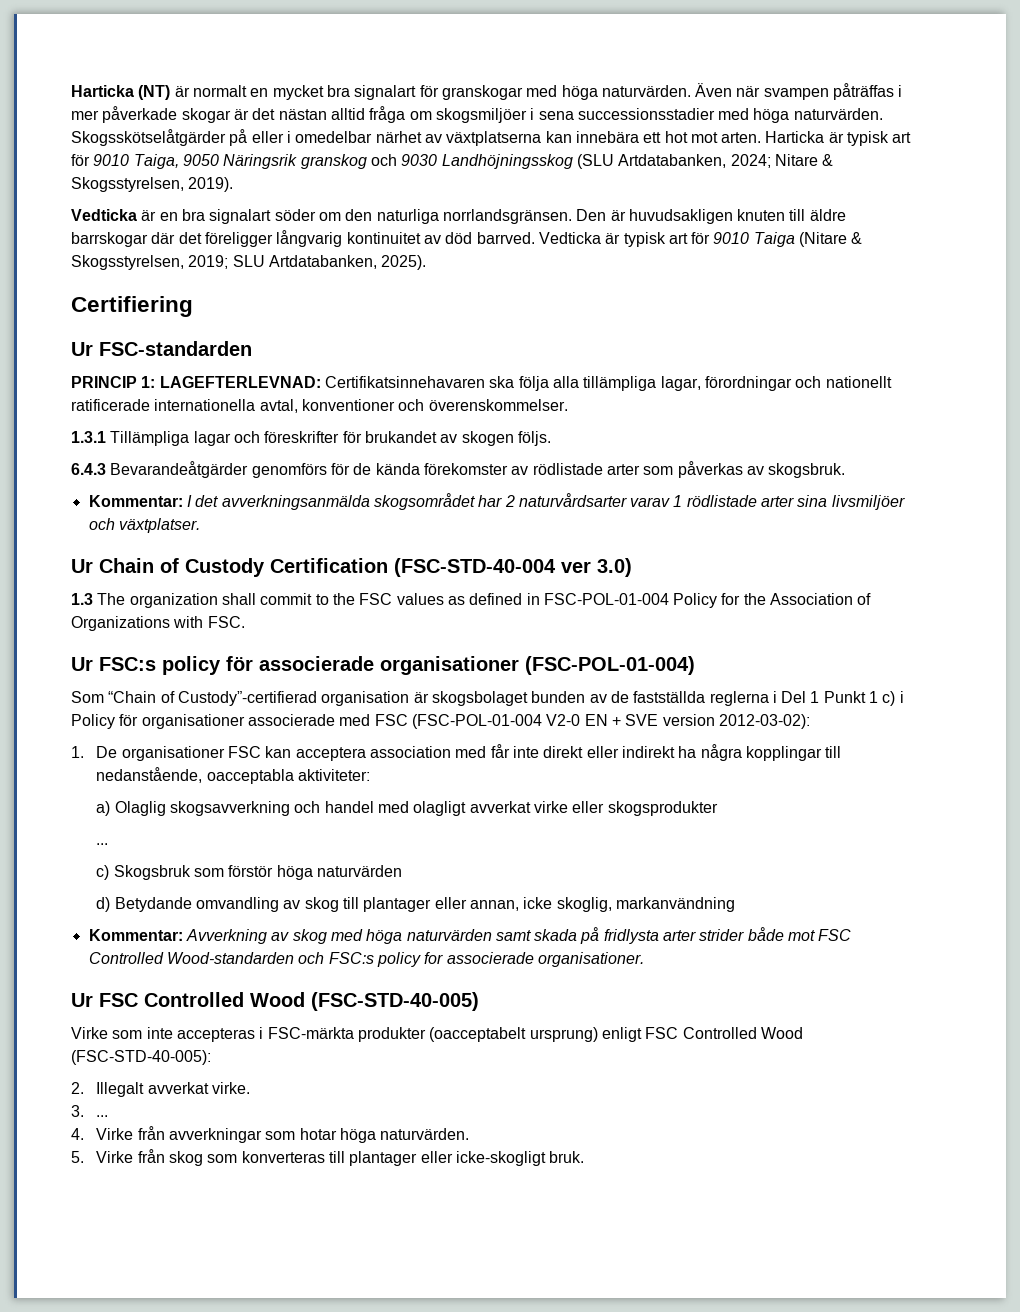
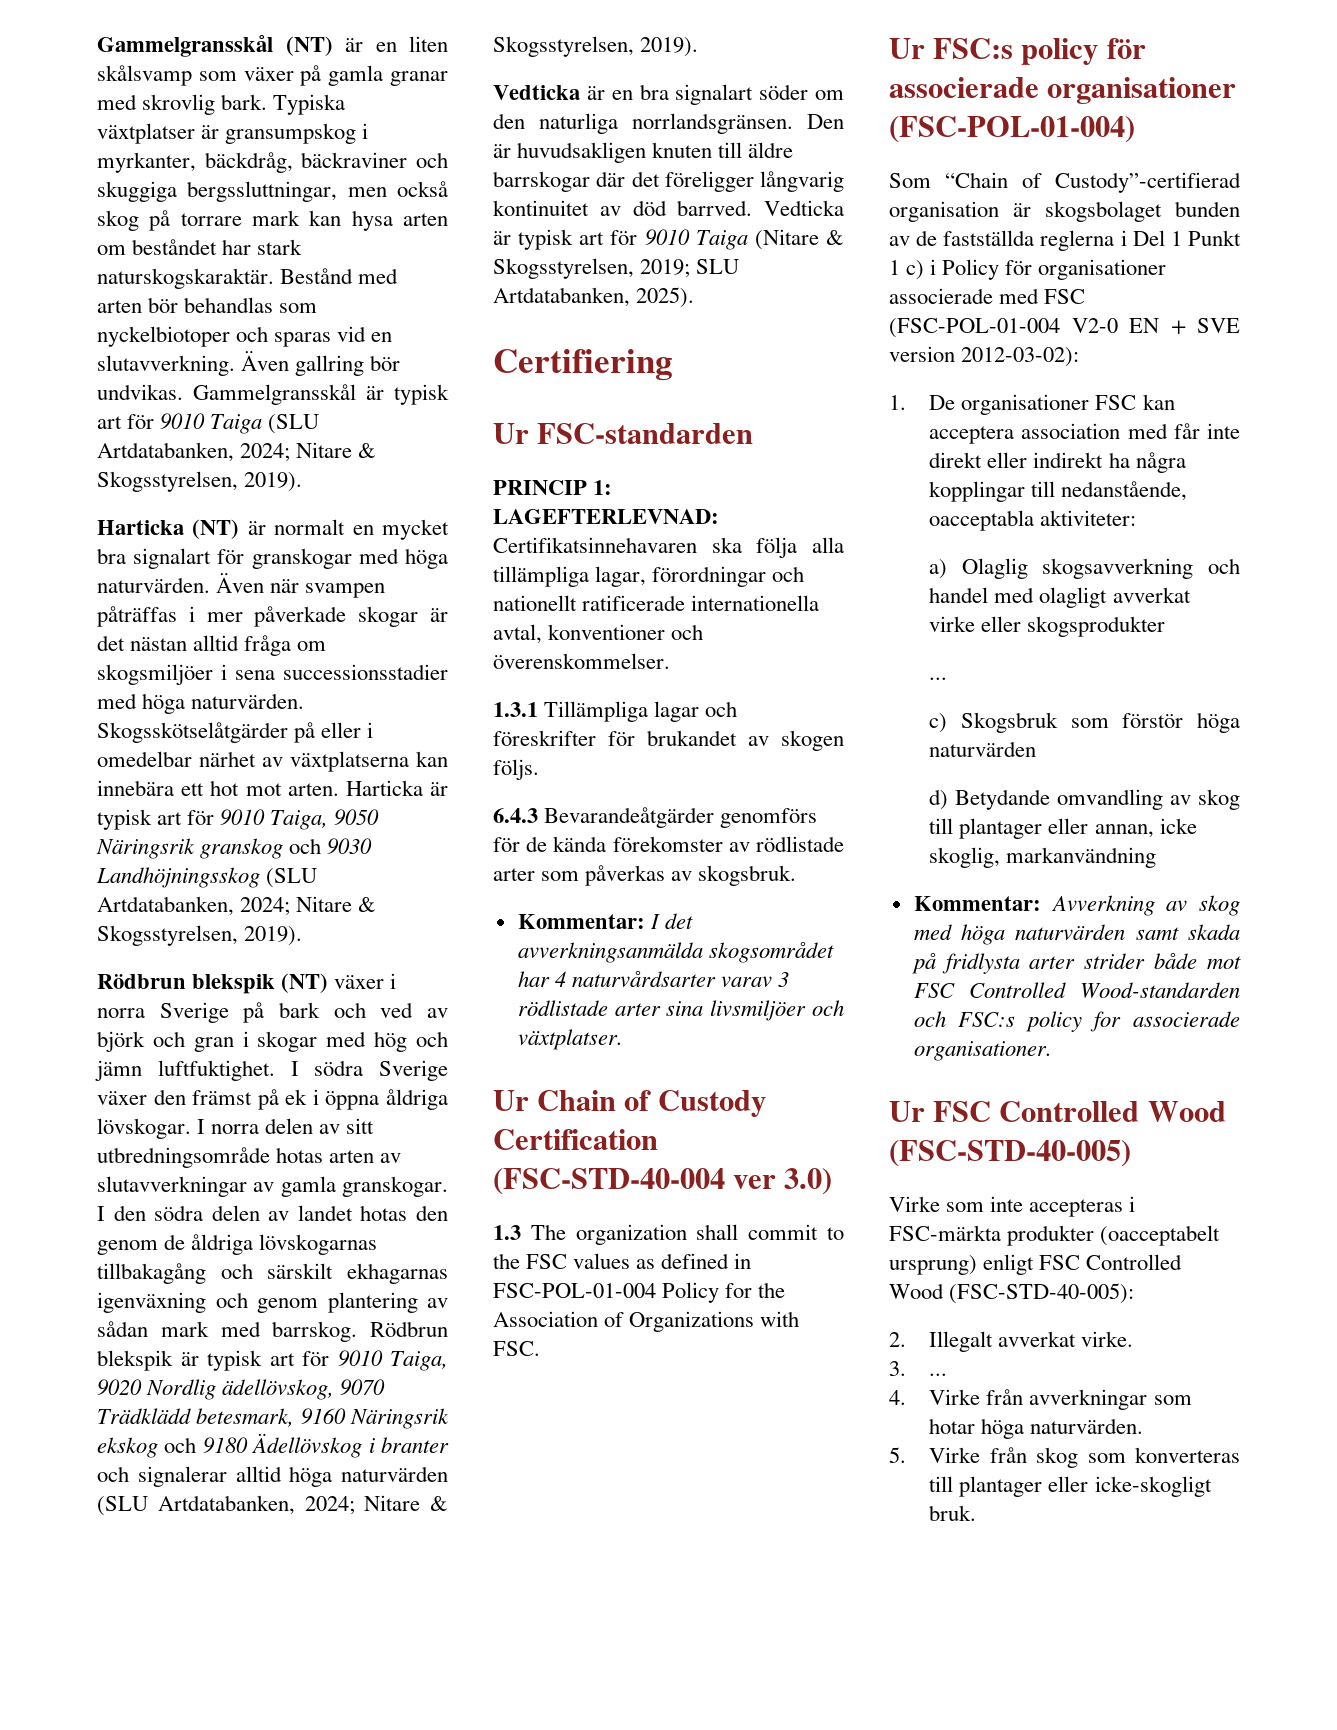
+ Gammelgransskål (NT) är en liten skålsvamp som växer på gamla granar med skrovlig bark. Typiska växtplatser är gransumpskog i myrkanter, bäckdråg, bäckraviner och skuggiga bergssluttningar, men också skog på torrare mark kan hysa arten om beståndet har stark naturskogskaraktär. Bestånd med arten bör behandlas som nyckelbiotoper och sparas vid en slutavverkning. Även gallring bör undvikas. Gammelgransskål är typisk art för 9010 Taiga (SLU Artdatabanken, 2024; Nitare & Skogsstyrelsen, 2019).
+ Rödbrun blekspik (NT) växer i norra Sverige på bark och ved av björk och gran i skogar med hög och jämn luftfuktighet. I södra Sverige växer den främst på ek i öppna åldriga lövskogar. I norra delen av sitt utbredningsområde hotas arten av slutavverkningar av gamla granskogar. I den södra delen av landet hotas den genom de åldriga lövskogarnas tillbakagång och särskilt ekhagarnas igenväxning och genom plantering av sådan mark med barrskog. Rödbrun blekspik är typisk art för 9010 Taiga, 9020 Nordlig ädellövskog, 9070 Trädklädd betesmark, 9160 Näringsrik ekskog och 9180 Ädellövskog i branter och signalerar alltid höga naturvärden (SLU Artdatabanken, 2024; Nitare & Skogsstyrelsen, 2019).
- Kommentar: I det avverkningsanmälda skogsområdet har 2 naturvårdsarter varav 1 rödlistade arter sina livsmiljöer och växtplatser.
+ Kommentar: I det avverkningsanmälda skogsområdet har 4 naturvårdsarter varav 3 rödlistade arter sina livsmiljöer och växtplatser.

